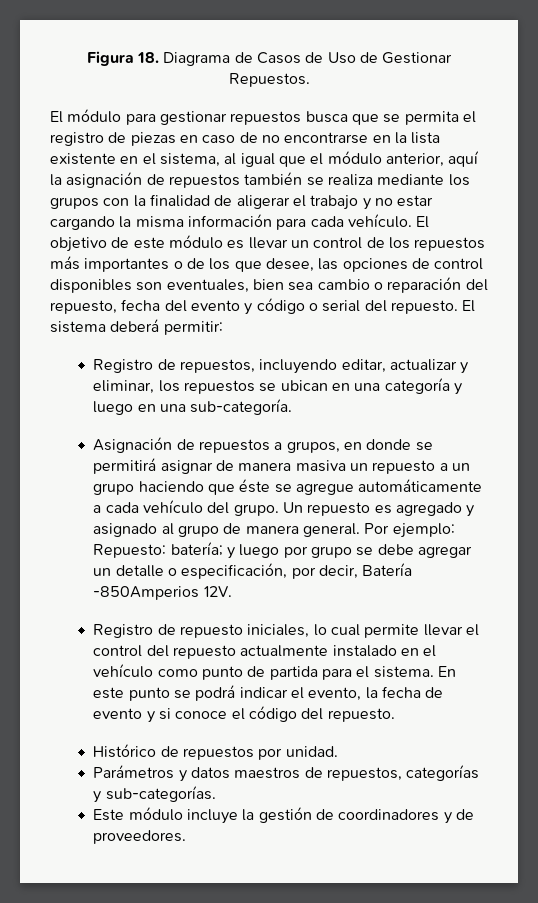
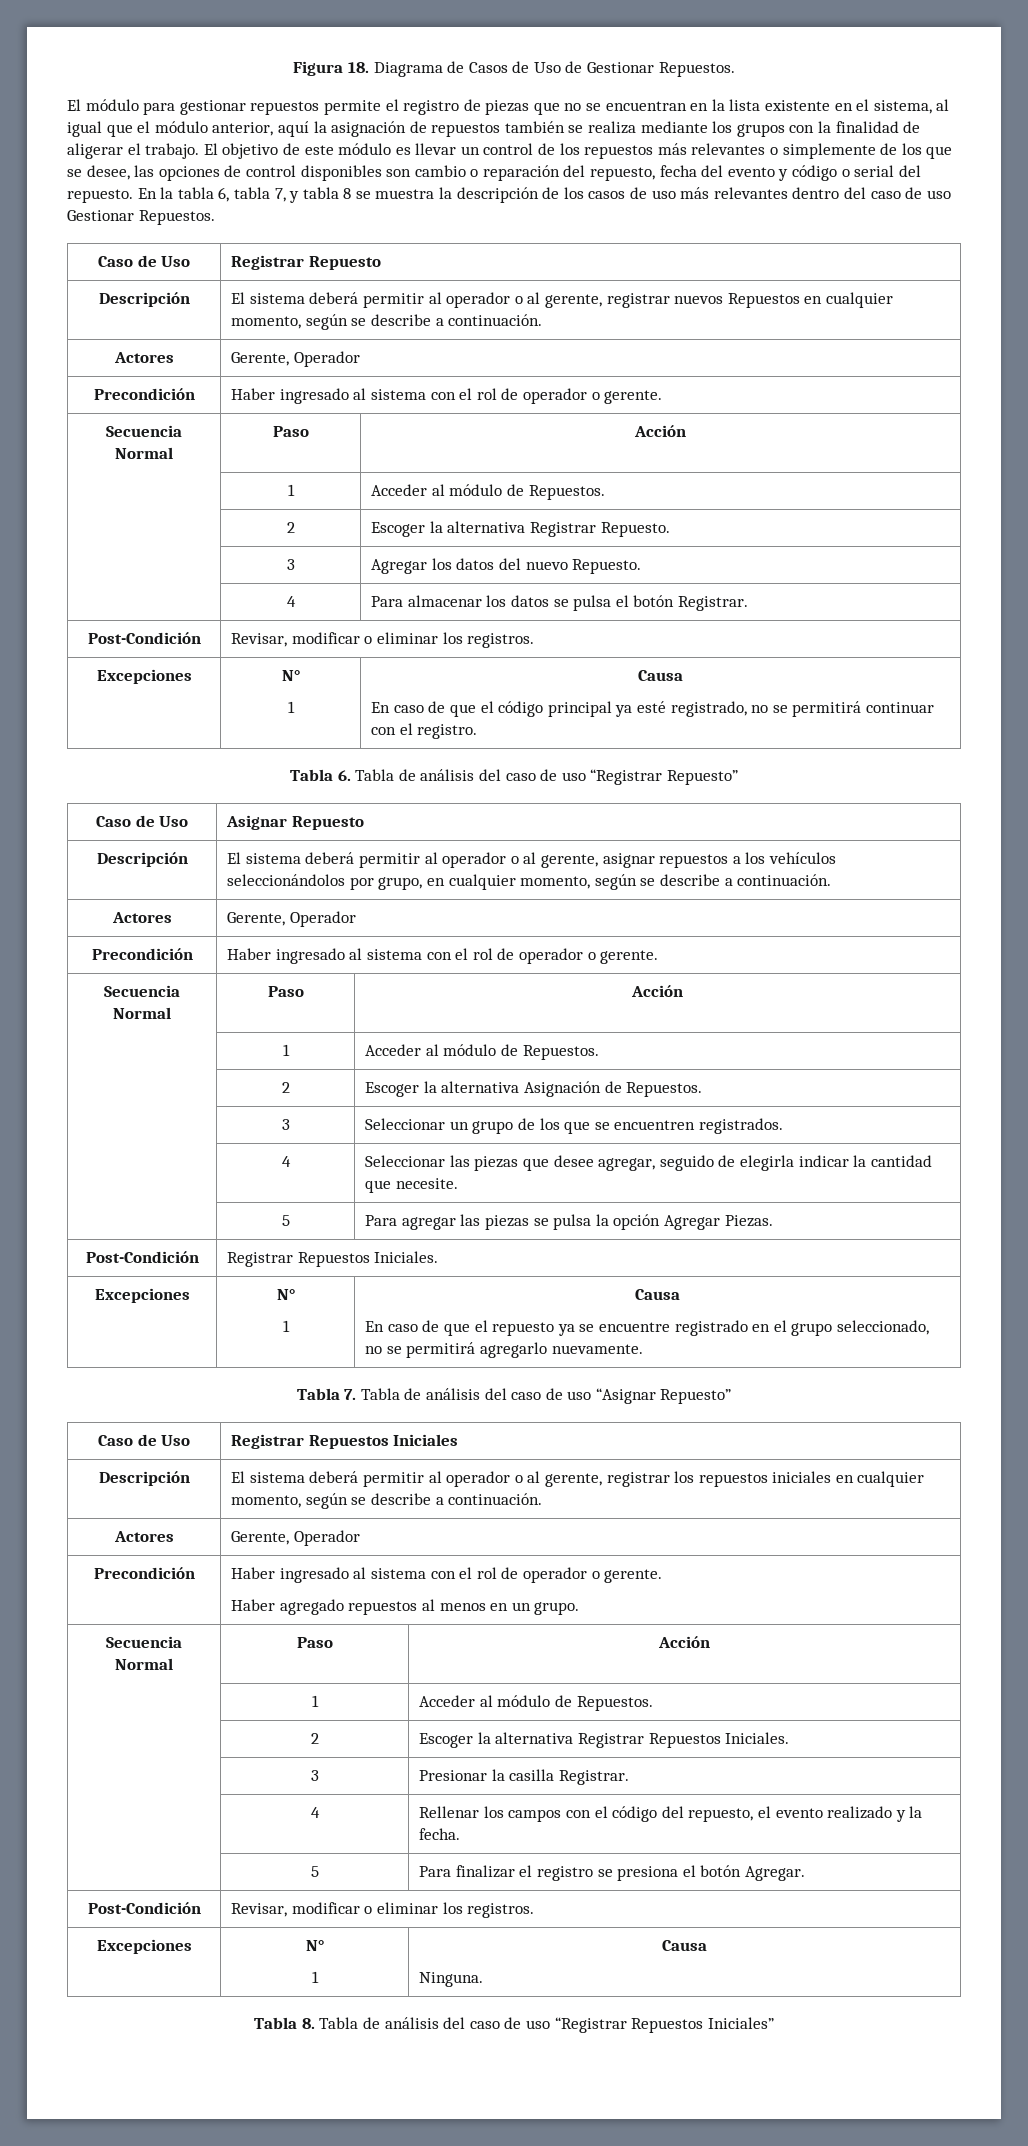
- El módulo para gestionar repuestos busca que se permita el registro de piezas en caso de no encontrarse en la lista existente en el sistema, al igual que el módulo anterior, aquí la asignación de repuestos también se realiza mediante los grupos con la finalidad de aligerar el trabajo y no estar cargando la misma información para cada vehículo.
+ El módulo para gestionar repuestos permite el registro de piezas que no se encuentran en la lista existente en el sistema, al igual que el módulo anterior, aquí la asignación de repuestos también se realiza mediante los grupos con la finalidad de aligerar el trabajo.
- El objetivo de este módulo es llevar un control de los repuestos más importantes o de los que desee, las opciones de control disponibles son eventuales, bien sea cambio o reparación del repuesto, fecha del evento y código o serial del repuesto.
+ El objetivo de este módulo es llevar un control de los repuestos más relevantes o simplemente de los que se desee, las opciones de control disponibles son cambio o reparación del repuesto, fecha del evento y código o serial del repuesto.
- El sistema deberá permitir:
- Registro de repuestos, incluyendo editar, actualizar y eliminar, los repuestos se ubican en una categoría y luego en una sub-categoría.
- Asignación de repuestos a grupos, en donde se permitirá asignar de manera masiva un repuesto a un grupo haciendo que éste se agregue automáticamente a cada vehículo del grupo. Un repuesto es agregado y asignado al grupo de manera general. Por ejemplo: Repuesto: batería; y luego por grupo se debe agregar un detalle o especificación, por decir, Batería -850Amperios 12V.
- Registro de repuesto iniciales, lo cual permite llevar el control del repuesto actualmente instalado en el vehículo como punto de partida para el sistema. En este punto se podrá indicar el evento, la fecha de evento y si conoce el código del repuesto.
- Histórico de repuestos por unidad.
- Parámetros y datos maestros de repuestos, categorías y sub-categorías.
- Este módulo incluye la gestión de coordinadores y de proveedores.
+ En la tabla 6, tabla 7, y tabla 8 se muestra la descripción de los casos de uso más relevantes dentro del caso de uso Gestionar Repuestos.
+ Caso de Uso | Registrar Repuesto
+ Descripción | El sistema deberá permitir al operador o al gerente, registrar nuevos Repuestos en cualquier momento, según se describe a continuación.
+ Actores | Gerente, Operador
+ Precondición | Haber ingresado al sistema con el rol de operador o gerente.
+ Secuencia Normal | Paso | Acción
+ | 1 | Acceder al módulo de Repuestos.
+ | 2 | Escoger la alternativa Registrar Repuesto.
+ | 3 | Agregar los datos del nuevo Repuesto.
+ | 4 | Para almacenar los datos se pulsa el botón Registrar.
+ Post-Condición | Revisar, modificar o eliminar los registros.
+ Excepciones | N°
+ 1 | Causa
+ En caso de que el código principal ya esté registrado, no se permitirá continuar con el registro.
+ Tabla 6. Tabla de análisis del caso de uso “Registrar Repuesto”
+ Caso de Uso | Asignar Repuesto
+ Descripción | El sistema deberá permitir al operador o al gerente, asignar repuestos a los vehículos seleccionándolos por grupo, en cualquier momento, según se describe a continuación.
+ Actores | Gerente, Operador
+ Precondición | Haber ingresado al sistema con el rol de operador o gerente.
+ Secuencia Normal | Paso | Acción
+ | 1 | Acceder al módulo de Repuestos.
+ | 2 | Escoger la alternativa Asignación de Repuestos.
+ | 3 | Seleccionar un grupo de los que se encuentren registrados.
+ | 4 | Seleccionar las piezas que desee agregar, seguido de elegirla indicar la cantidad que necesite.
+ | 5 | Para agregar las piezas se pulsa la opción Agregar Piezas.
+ Post-Condición | Registrar Repuestos Iniciales.
+ Excepciones | N°
+ 1 | Causa
+ En caso de que el repuesto ya se encuentre registrado en el grupo seleccionado, no se permitirá agregarlo nuevamente.
+ Tabla 7. Tabla de análisis del caso de uso “Asignar Repuesto”
+ Caso de Uso | Registrar Repuestos Iniciales
+ Descripción | El sistema deberá permitir al operador o al gerente, registrar los repuestos iniciales en cualquier momento, según se describe a continuación.
+ Actores | Gerente, Operador
+ Precondición | Haber ingresado al sistema con el rol de operador o gerente.
+ Haber agregado repuestos al menos en un grupo.
+ Secuencia Normal | Paso | Acción
+ | 1 | Acceder al módulo de Repuestos.
+ | 2 | Escoger la alternativa Registrar Repuestos Iniciales.
+ | 3 | Presionar la casilla Registrar.
+ | 4 | Rellenar los campos con el código del repuesto, el evento realizado y la fecha.
+ | 5 | Para finalizar el registro se presiona el botón Agregar.
+ Post-Condición | Revisar, modificar o eliminar los registros.
+ Excepciones | N°
+ 1 | Causa
+ Ninguna.
+ Tabla 8. Tabla de análisis del caso de uso “Registrar Repuestos Iniciales”

